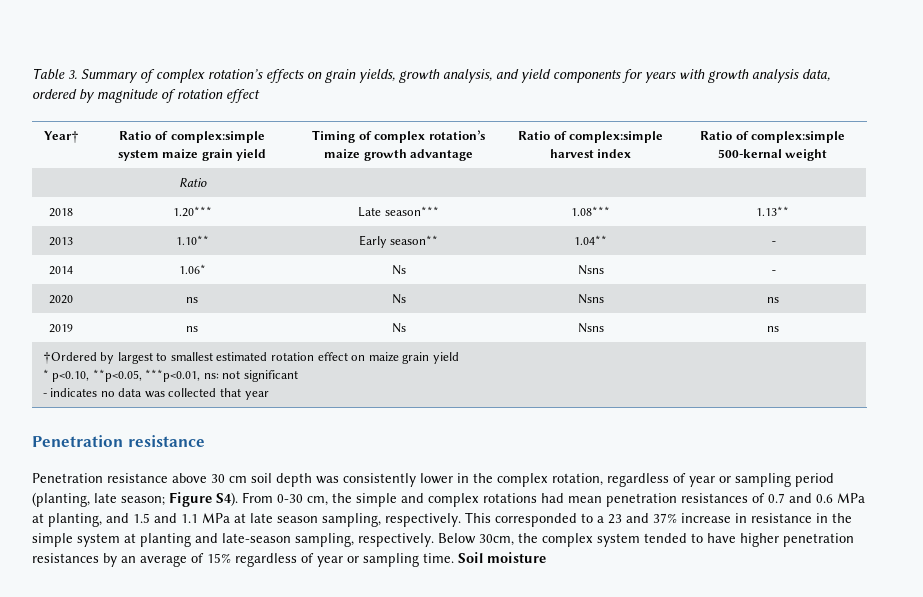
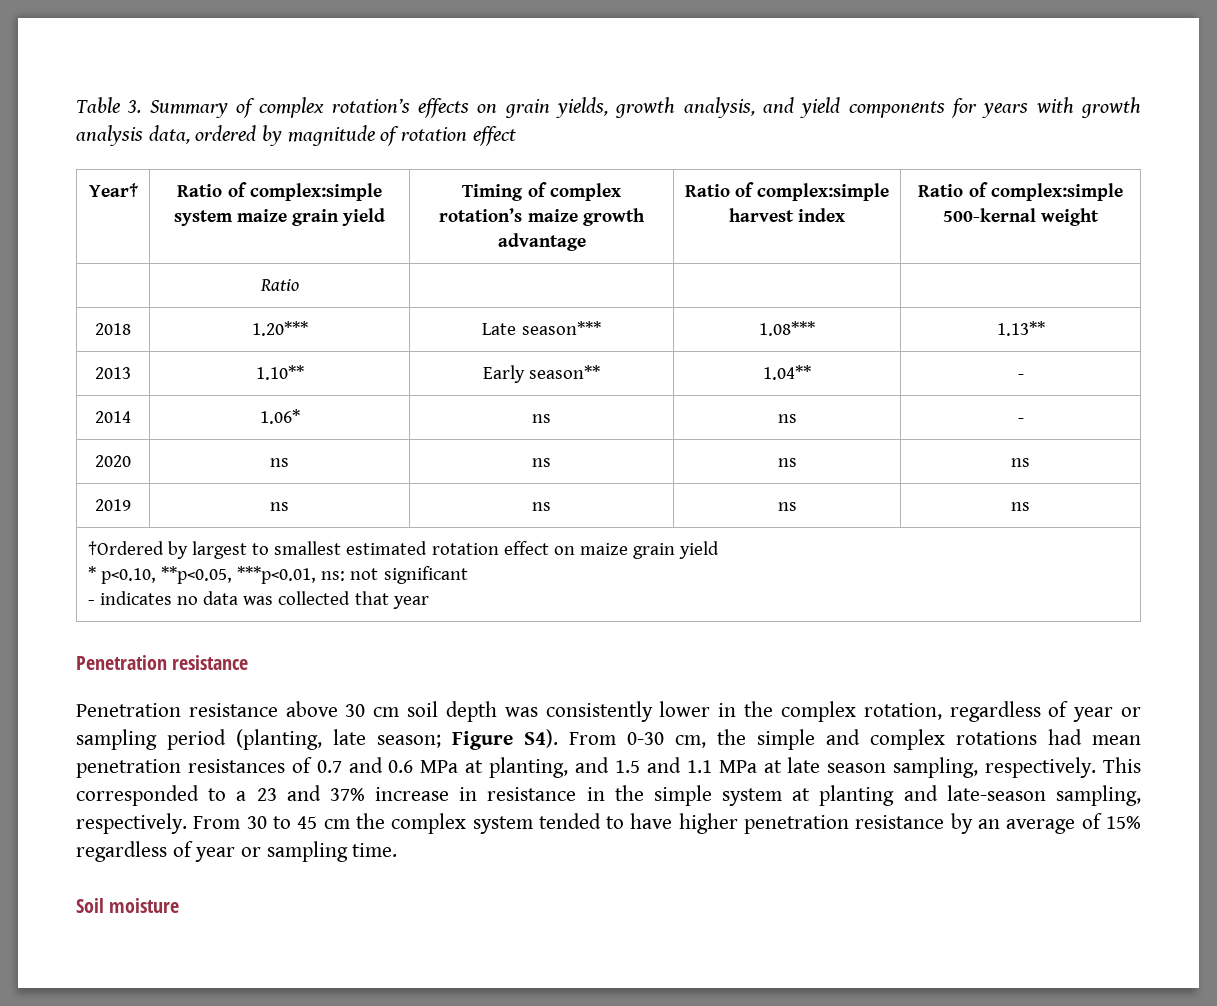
- 2014 | 1.06* | Ns | Nsns | -
+ 2014 | 1.06* | ns | ns | -
- 2020 | ns | Ns | Nsns | ns
+ 2020 | ns | ns | ns | ns
- 2019 | ns | Ns | Nsns | ns
+ 2019 | ns | ns | ns | ns
- Below 30cm, the complex system tended to have higher penetration resistances by an average of 15% regardless of year or sampling time. Soil moisture
+ From 30 to 45 cm the complex system tended to have higher penetration resistance by an average of 15% regardless of year or sampling time.
+ Soil moisture

